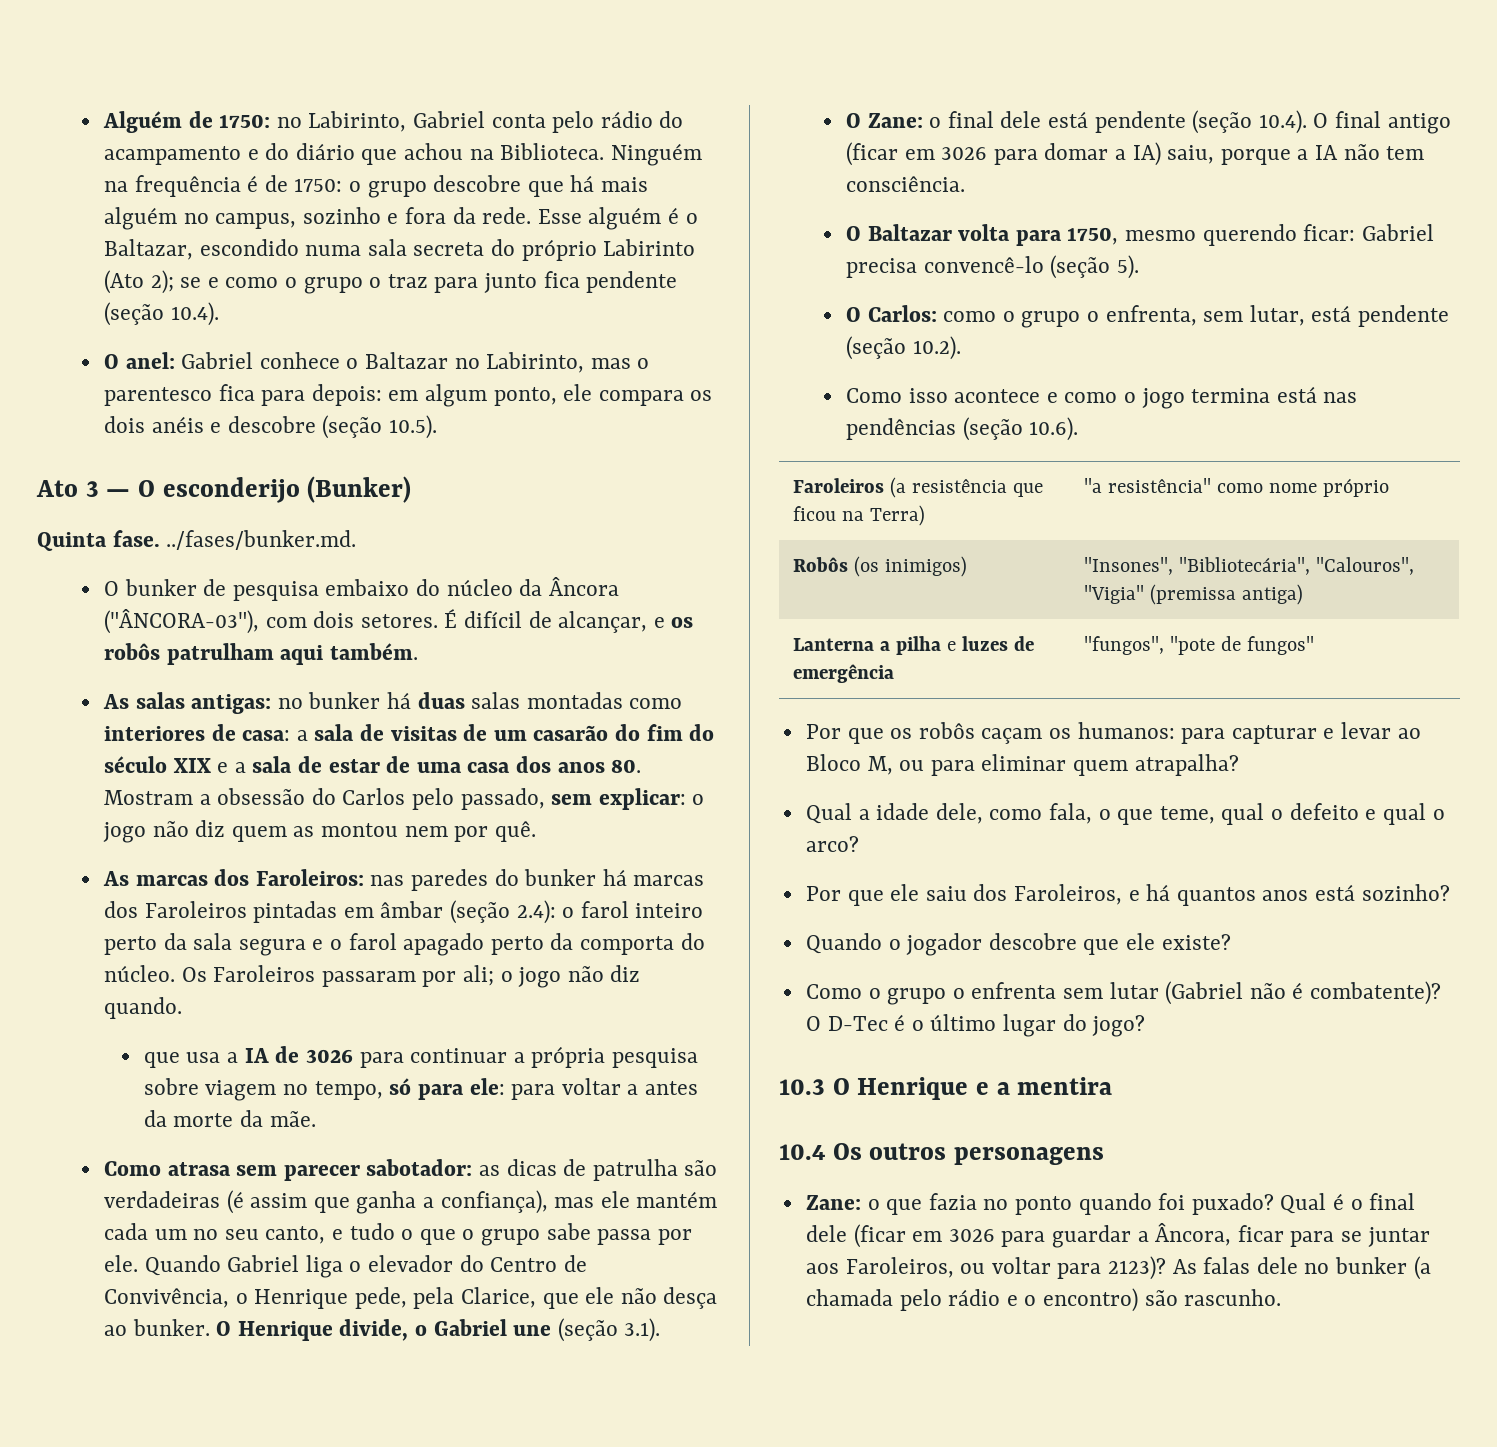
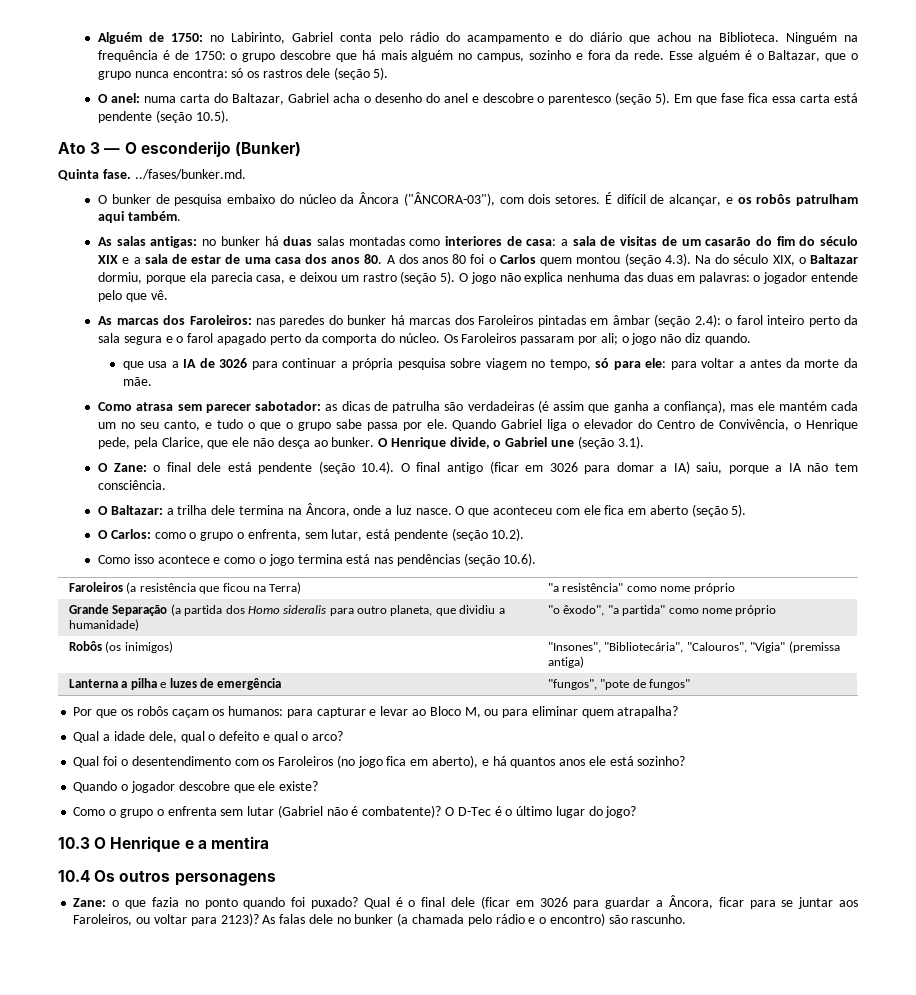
- Esse alguém é o Baltazar, escondido numa sala secreta do próprio Labirinto (Ato 2); se e como o grupo o traz para junto fica pendente (seção 10.4).
- O anel: Gabriel conhece o Baltazar no Labirinto, mas o parentesco fica para depois: em algum ponto, ele compara os dois anéis e descobre (seção 10.5).
+ Esse alguém é o Baltazar, que o grupo nunca encontra: só os rastros dele (seção 5).
+ O anel: numa carta do Baltazar, Gabriel acha o desenho do anel e descobre o parentesco (seção 5). Em que fase fica essa carta está pendente (seção 10.5).
- As salas antigas: no bunker há duas salas montadas como interiores de casa: a sala de visitas de um casarão do fim do século XIX e a sala de estar de uma casa dos anos 80. Mostram a obsessão do Carlos pelo passado, sem explicar: o jogo não diz quem as montou nem por quê.
+ As salas antigas: no bunker há duas salas montadas como interiores de casa: a sala de visitas de um casarão do fim do século XIX e a sala de estar de uma casa dos anos 80. A dos anos 80 foi o Carlos quem montou (seção 4.3). Na do século XIX, o Baltazar dormiu, porque ela parecia casa, e deixou um rastro (seção 5). O jogo não explica nenhuma das duas em palavras: o jogador entende pelo que vê.
- O Baltazar volta para 1750, mesmo querendo ficar: Gabriel precisa convencê-lo (seção 5).
+ O Baltazar: a trilha dele termina na Âncora, onde a luz nasce. O que aconteceu com ele fica em aberto (seção 5).
+ Grande Separação (a partida dos Homo sideralis para outro planeta, que dividiu a humanidade) | "o êxodo", "a partida" como nome próprio
- Qual a idade dele, como fala, o que teme, qual o defeito e qual o arco?
+ Qual a idade dele, qual o defeito e qual o arco?
- Por que ele saiu dos Faroleiros, e há quantos anos está sozinho?
+ Qual foi o desentendimento com os Faroleiros (no jogo fica em aberto), e há quantos anos ele está sozinho?

